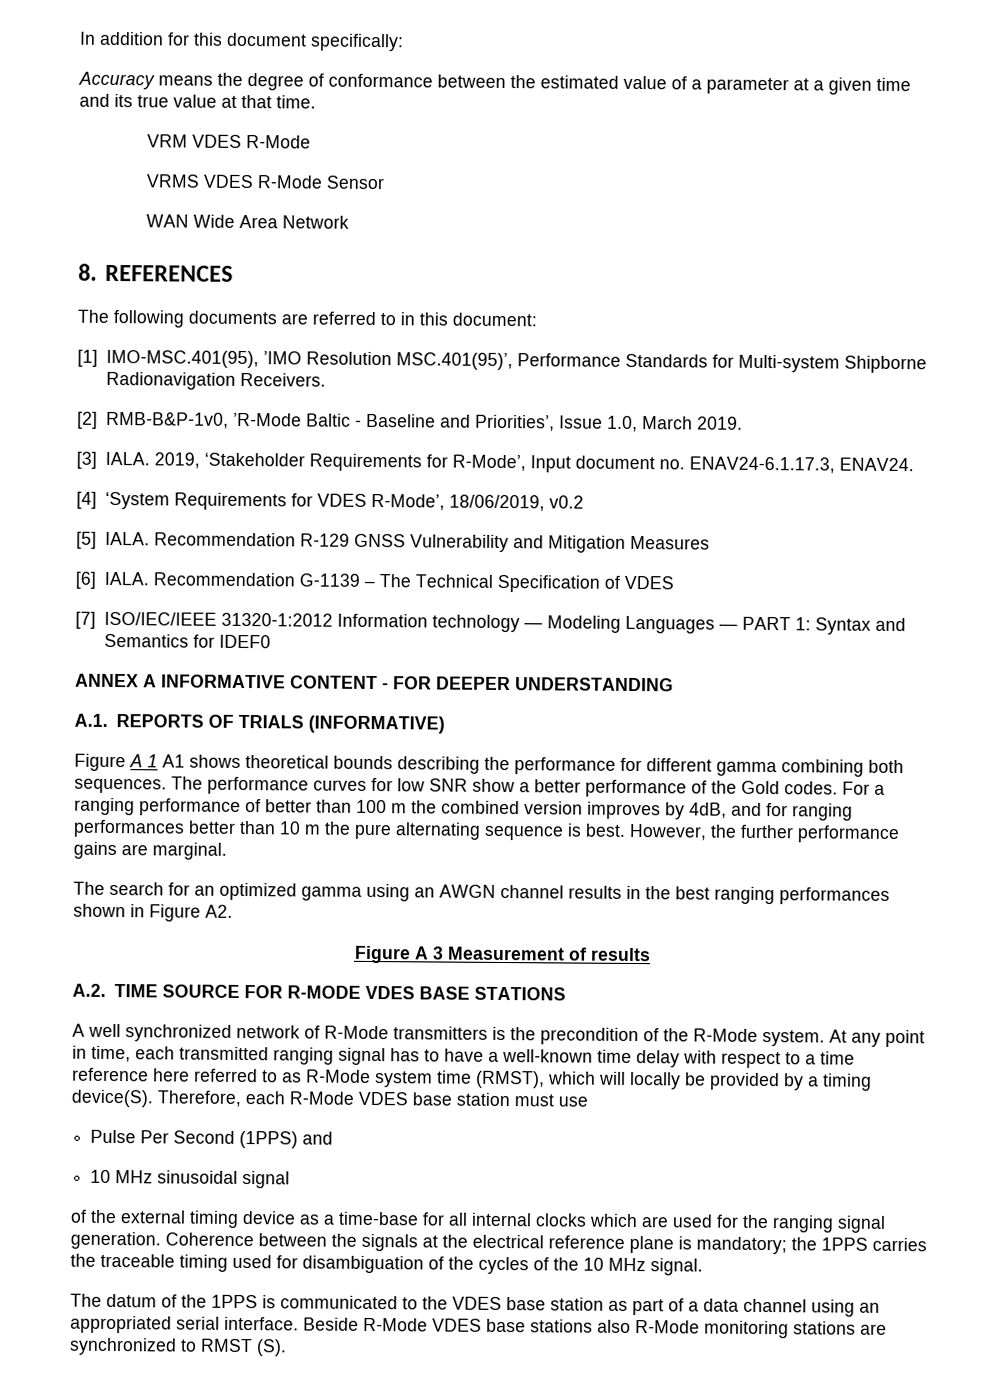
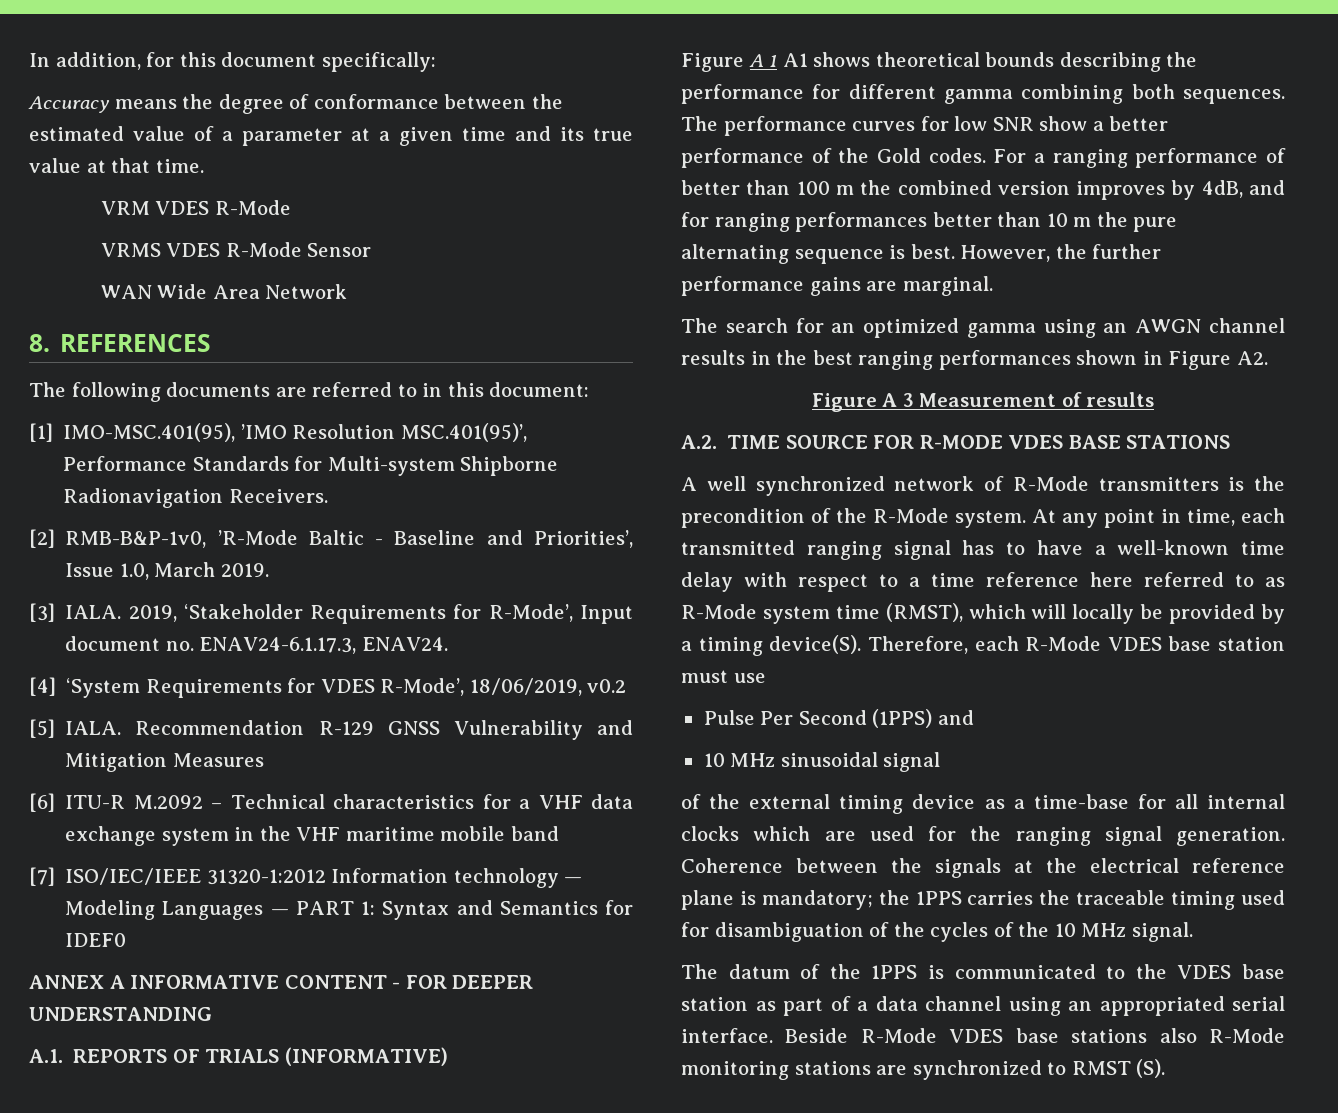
- In addition for this document specifically:
+ In addition, for this document specifically:
- [6] IALA. Recommendation G-1139 – The Technical Specification of VDES
+ [6] ITU-R M.2092 – Technical characteristics for a VHF data exchange system in the VHF maritime mobile band

